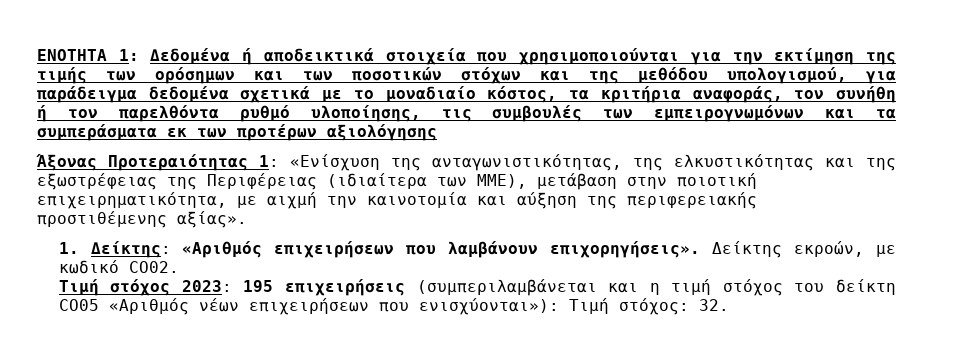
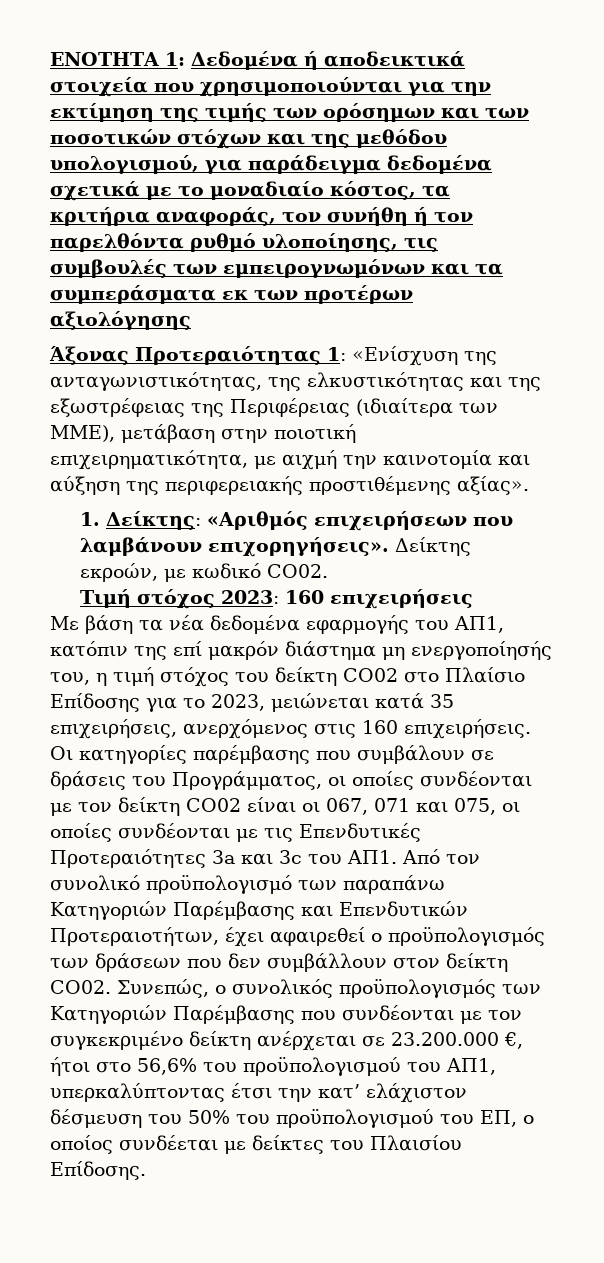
- Τιμή στόχος 2023: 195 επιχειρήσεις (συμπεριλαμβάνεται και η τιμή στόχος του δείκτη CO05 «Αριθμός νέων επιχειρήσεων που ενισχύονται»): Τιμή στόχος: 32.
+ Τιμή στόχος 2023: 160 επιχειρήσεις
+ Με βάση τα νέα δεδομένα εφαρμογής του ΑΠ1, κατόπιν της επί μακρόν διάστημα μη ενεργοποίησής του, η τιμή στόχος του δείκτη CO02 στο Πλαίσιο Επίδοσης για το 2023, μειώνεται κατά 35 επιχειρήσεις, ανερχόμενος στις 160 επιχειρήσεις. Οι κατηγορίες παρέμβασης που συμβάλουν σε δράσεις του Προγράμματος, οι οποίες συνδέονται με τον δείκτη CO02 είναι οι 067, 071 και 075, οι οποίες συνδέονται με τις Επενδυτικές Προτεραιότητες 3a και 3c του ΑΠ1. Από τον συνολικό προϋπολογισμό των παραπάνω Κατηγοριών Παρέμβασης και Επενδυτικών Προτεραιοτήτων, έχει αφαιρεθεί ο προϋπολογισμός των δράσεων που δεν συμβάλλουν στον δείκτη CO02. Συνεπώς, ο συνολικός προϋπολογισμός των Κατηγοριών Παρέμβασης που συνδέονται με τον συγκεκριμένο δείκτη ανέρχεται σε 23.200.000 €, ήτοι στο 56,6% του προϋπολογισμού του ΑΠ1, υπερκαλύπτοντας έτσι την κατ’ ελάχιστον δέσμευση του 50% του προϋπολογισμού του ΕΠ, ο οποίος συνδέεται με δείκτες του Πλαισίου Επίδοσης.

